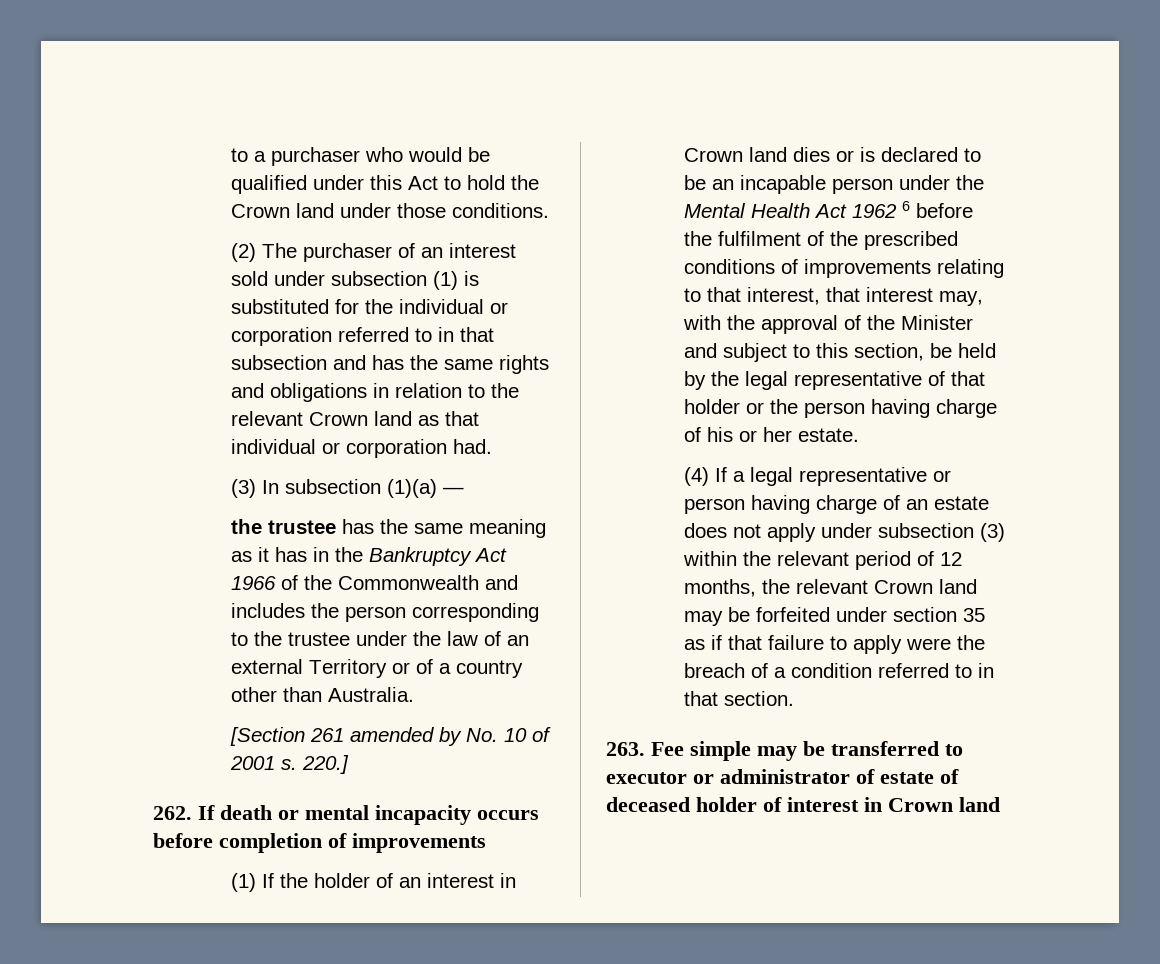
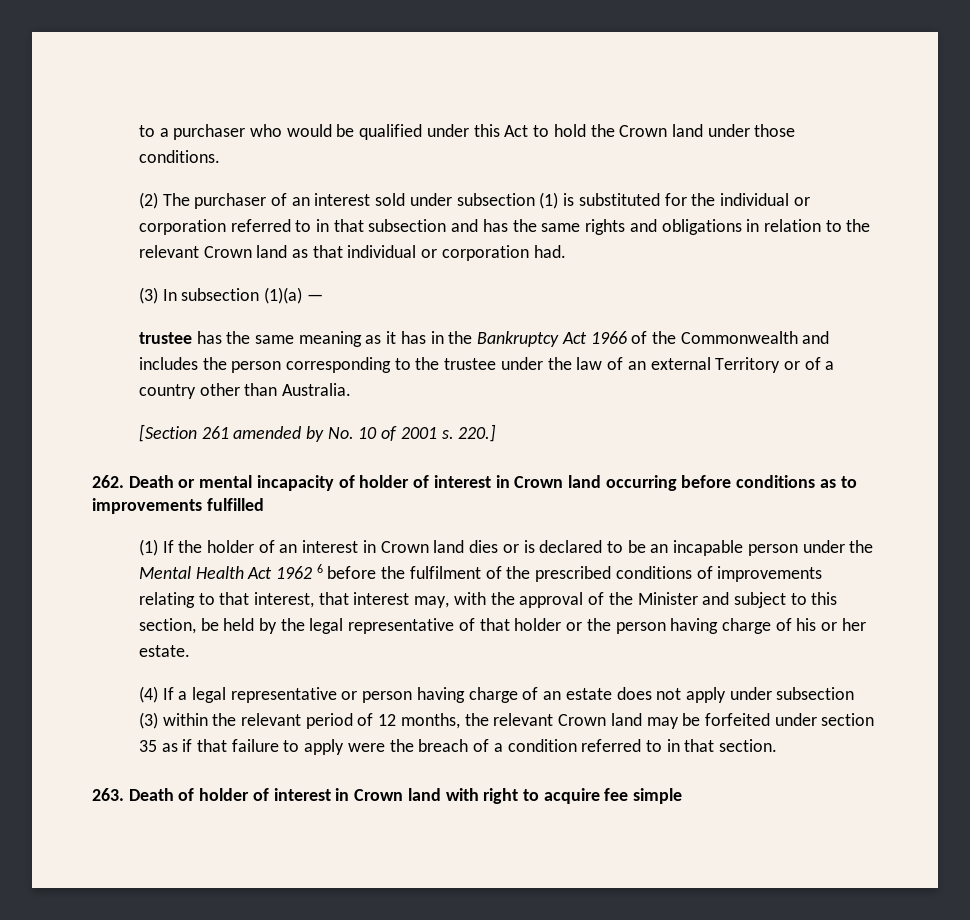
- the trustee has the same meaning as it has in the Bankruptcy Act 1966 of the Commonwealth and includes the person corresponding to the trustee under the law of an external Territory or of a country other than Australia.
+ trustee has the same meaning as it has in the Bankruptcy Act 1966 of the Commonwealth and includes the person corresponding to the trustee under the law of an external Territory or of a country other than Australia.
- 262. If death or mental incapacity occurs before completion of improvements
+ 262. Death or mental incapacity of holder of interest in Crown land occurring before conditions as to improvements fulfilled
- 263. Fee simple may be transferred to executor or administrator of estate of deceased holder of interest in Crown land
+ 263. Death of holder of interest in Crown land with right to acquire fee simple

